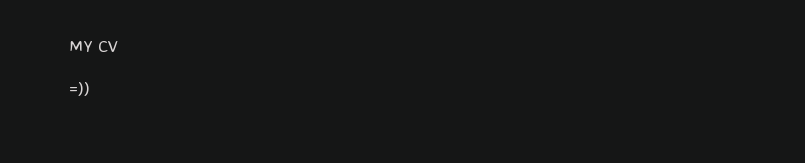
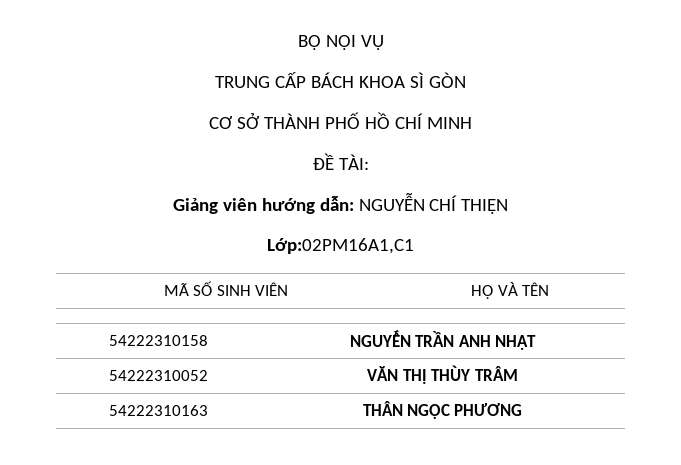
- MY CV
- =))
+ BỘ NỘI VỤ
+ TRUNG CẤP BÁCH KHOA SÌ GÒN
+ CƠ SỞ THÀNH PHỐ HỒ CHÍ MINH
+ ĐỀ TÀI:
+ Giảng viên hướng dẫn: NGUYỄN CHÍ THIỆN
+ Lớp:02PM16A1,C1
+ MÃ SỐ SINH VIÊN | HỌ VÀ TÊN
+ 54222310158 | NGUYỄN TRẦN ANH NHẬT
+ 54222310052 | VĂN THỊ THÙY TRÂM
+ 54222310163 | THÂN NGỌC PHƯƠNG

